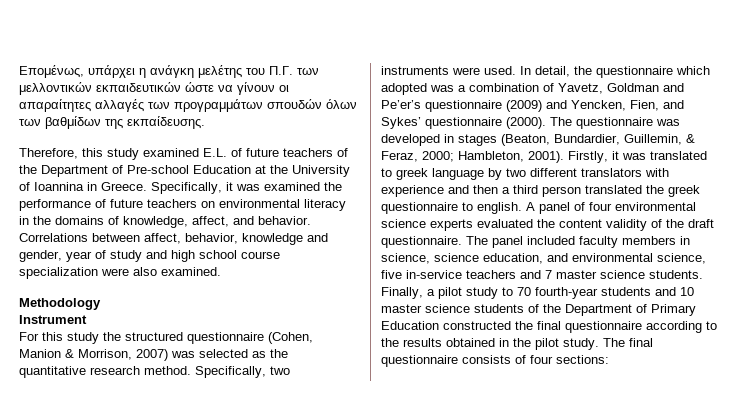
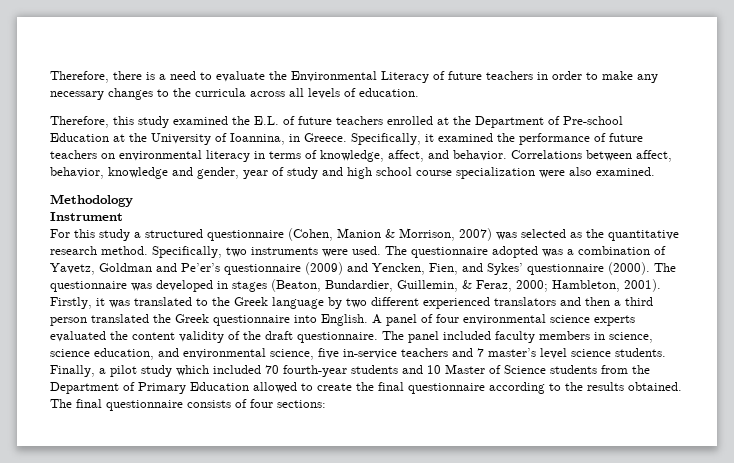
- Επομένως, υπάρχει η ανάγκη μελέτης του Π.Γ. των μελλοντικών εκπαιδευτικών ώστε να γίνουν οι απαραίτητες αλλαγές των προγραμμάτων σπουδών όλων των βαθμίδων της εκπαίδευσης.
+ Therefore, there is a need to evaluate the Environmental Literacy of future teachers in order to make any necessary changes to the curricula across all levels of education.
- Therefore, this study examined E.L. of future teachers of the Department of Pre-school Education at the University of Ioannina in Greece.
+ Therefore, this study examined the E.L. of future teachers enrolled at the Department of Pre-school Education at the University of Ioannina, in Greece.
- Specifically, it was examined the performance of future teachers on environmental literacy in the domains of knowledge, affect, and behavior.
+ Specifically, it examined the performance of future teachers on environmental literacy in terms of knowledge, affect, and behavior.
- For this study the structured questionnaire (Cohen, Manion & Morrison, 2007) was selected as the quantitative research method.
+ For this study a structured questionnaire (Cohen, Manion & Morrison, 2007) was selected as the quantitative research method.
- In detail, the questionnaire which adopted was a combination of Yavetz, Goldman and Pe’er’s questionnaire (2009) and Yencken, Fien, and Sykes’ questionnaire (2000).
+ The questionnaire adopted was a combination of Yavetz, Goldman and Pe’er’s questionnaire (2009) and Yencken, Fien, and Sykes’ questionnaire (2000).
- Firstly, it was translated to greek language by two different translators with experience and then a third person translated the greek questionnaire to english.
+ Firstly, it was translated to the Greek language by two different experienced translators and then a third person translated the Greek questionnaire into English.
- The panel included faculty members in science, science education, and environmental science, five in-service teachers and 7 master science students.
+ The panel included faculty members in science, science education, and environmental science, five in-service teachers and 7 master’s level science students.
- Finally, a pilot study to 70 fourth-year students and 10 master science students of the Department of Primary Education constructed the final questionnaire according to the results obtained in the pilot study.
+ Finally, a pilot study which included 70 fourth-year students and 10 Master of Science students from the Department of Primary Education allowed to create the final questionnaire according to the results obtained.

